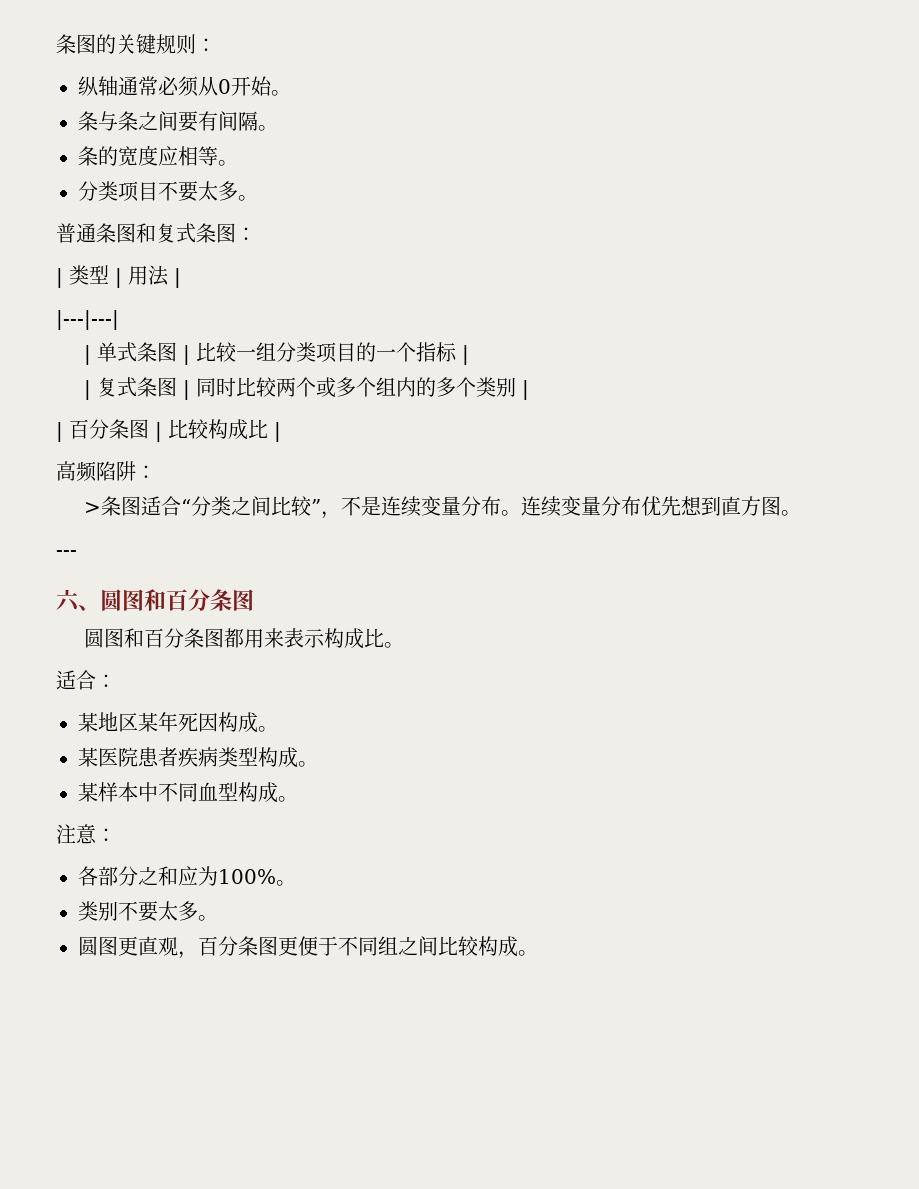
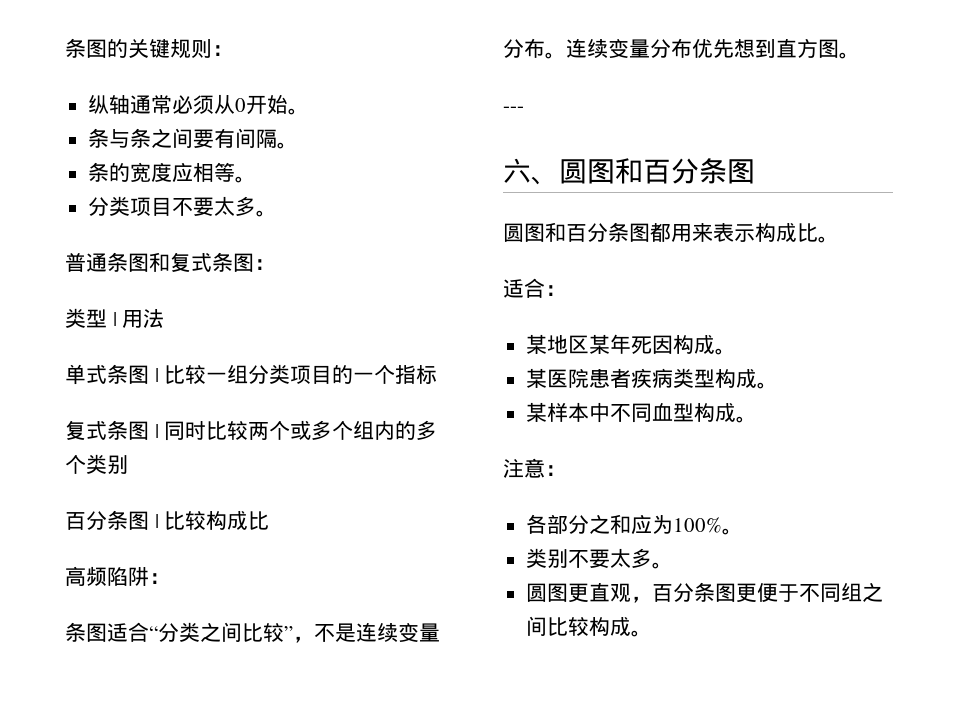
- | 类型 | 用法 |
- |---|---|
- | 单式条图 | 比较一组分类项目的一个指标 |
- | 复式条图 | 同时比较两个或多个组内的多个类别 |
- | 百分条图 | 比较构成比 |
+ 类型 | 用法
+ 单式条图 | 比较一组分类项目的一个指标
+ 复式条图 | 同时比较两个或多个组内的多个类别
+ 百分条图 | 比较构成比
- >条图适合“分类之间比较”，不是连续变量分布。
+ 条图适合“分类之间比较”，不是连续变量分布。

